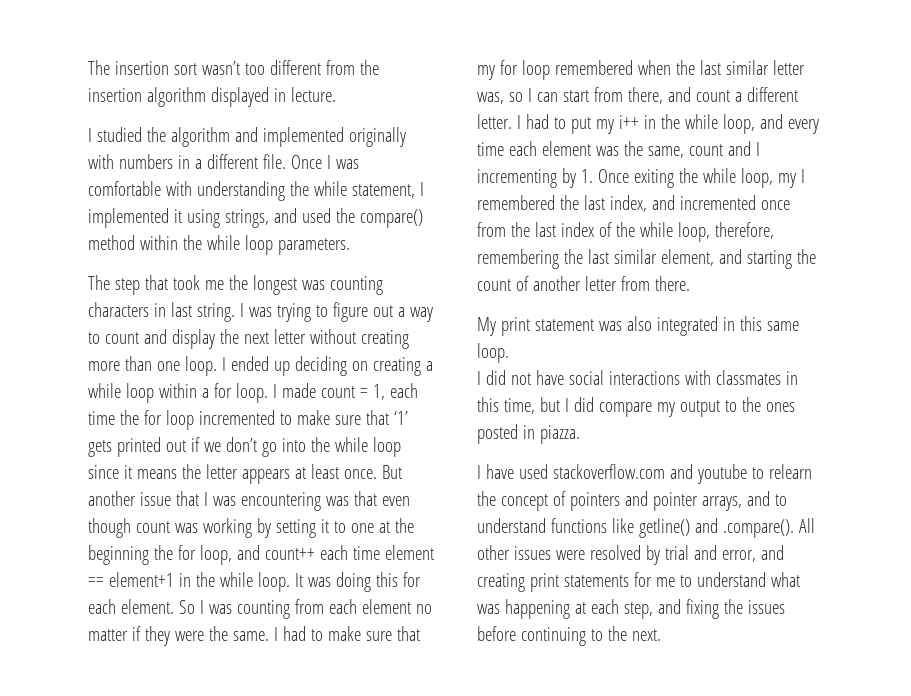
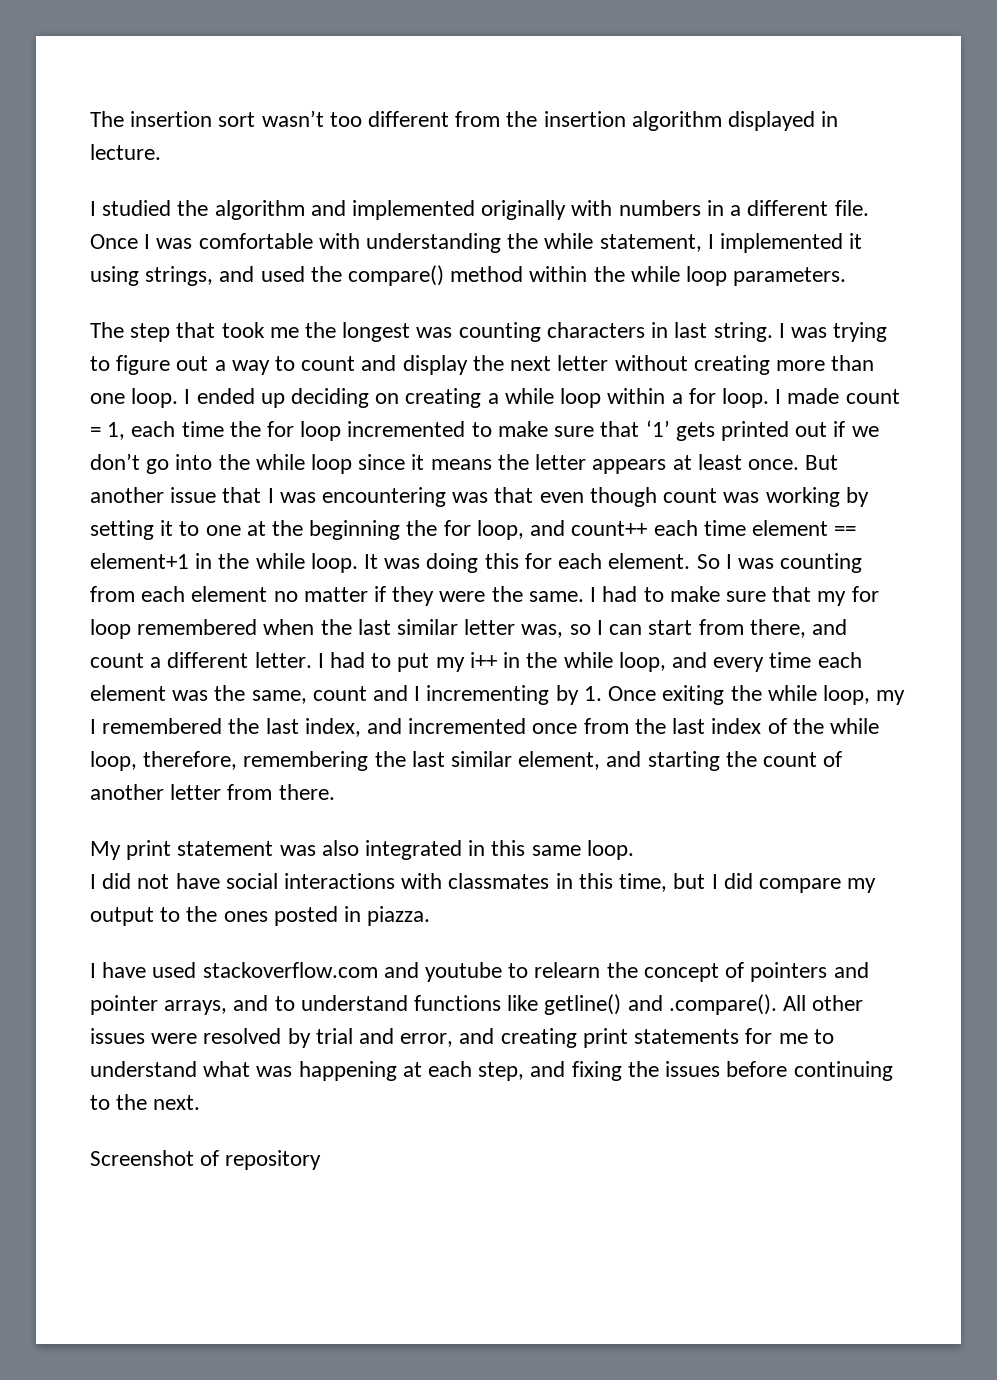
+ Screenshot of repository

